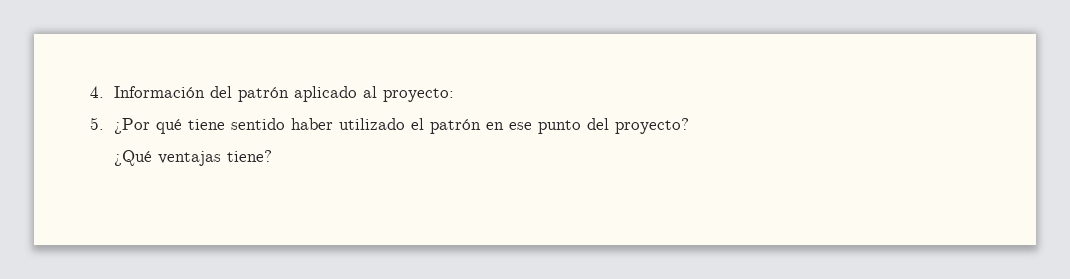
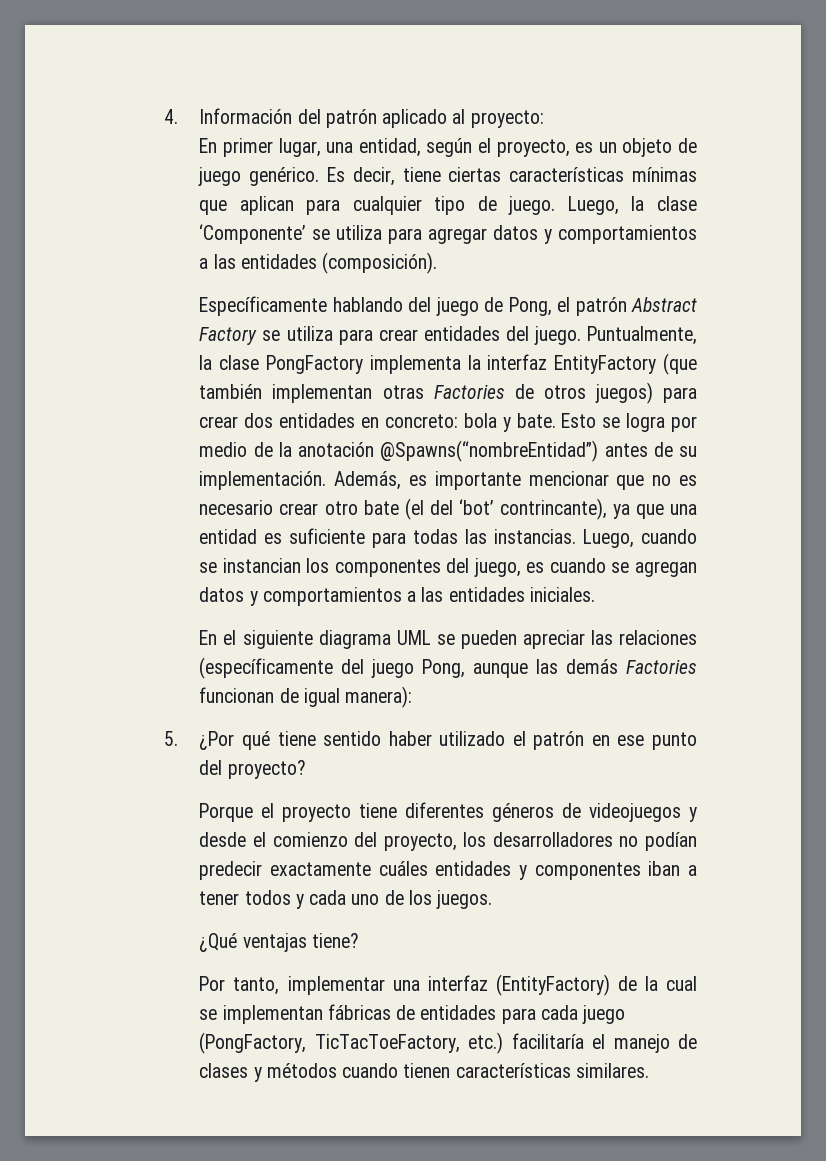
+ En primer lugar, una entidad, según el proyecto, es un objeto de juego genérico. Es decir, tiene ciertas características mínimas que aplican para cualquier tipo de juego. Luego, la clase ‘Componente’ se utiliza para agregar datos y comportamientos a las entidades (composición).
+ Específicamente hablando del juego de Pong, el patrón Abstract Factory se utiliza para crear entidades del juego. Puntualmente, la clase PongFactory implementa la interfaz EntityFactory (que también implementan otras Factories de otros juegos) para crear dos entidades en concreto: bola y bate. Esto se logra por medio de la anotación @Spawns(“nombreEntidad”) antes de su implementación. Además, es importante mencionar que no es necesario crear otro bate (el del ‘bot’ contrincante), ya que una entidad es suficiente para todas las instancias. Luego, cuando se instancian los componentes del juego, es cuando se agregan datos y comportamientos a las entidades iniciales.
+ En el siguiente diagrama UML se pueden apreciar las relaciones (específicamente del juego Pong, aunque las demás Factories funcionan de igual manera):
+ Porque el proyecto tiene diferentes géneros de videojuegos y desde el comienzo del proyecto, los desarrolladores no podían predecir exactamente cuáles entidades y componentes iban a tener todos y cada uno de los juegos.
  ¿Qué ventajas tiene?
+ Por tanto, implementar una interfaz (EntityFactory) de la cual se implementan fábricas de entidades para cada juego (PongFactory, TicTacToeFactory, etc.) facilitaría el manejo de clases y métodos cuando tienen características similares.

